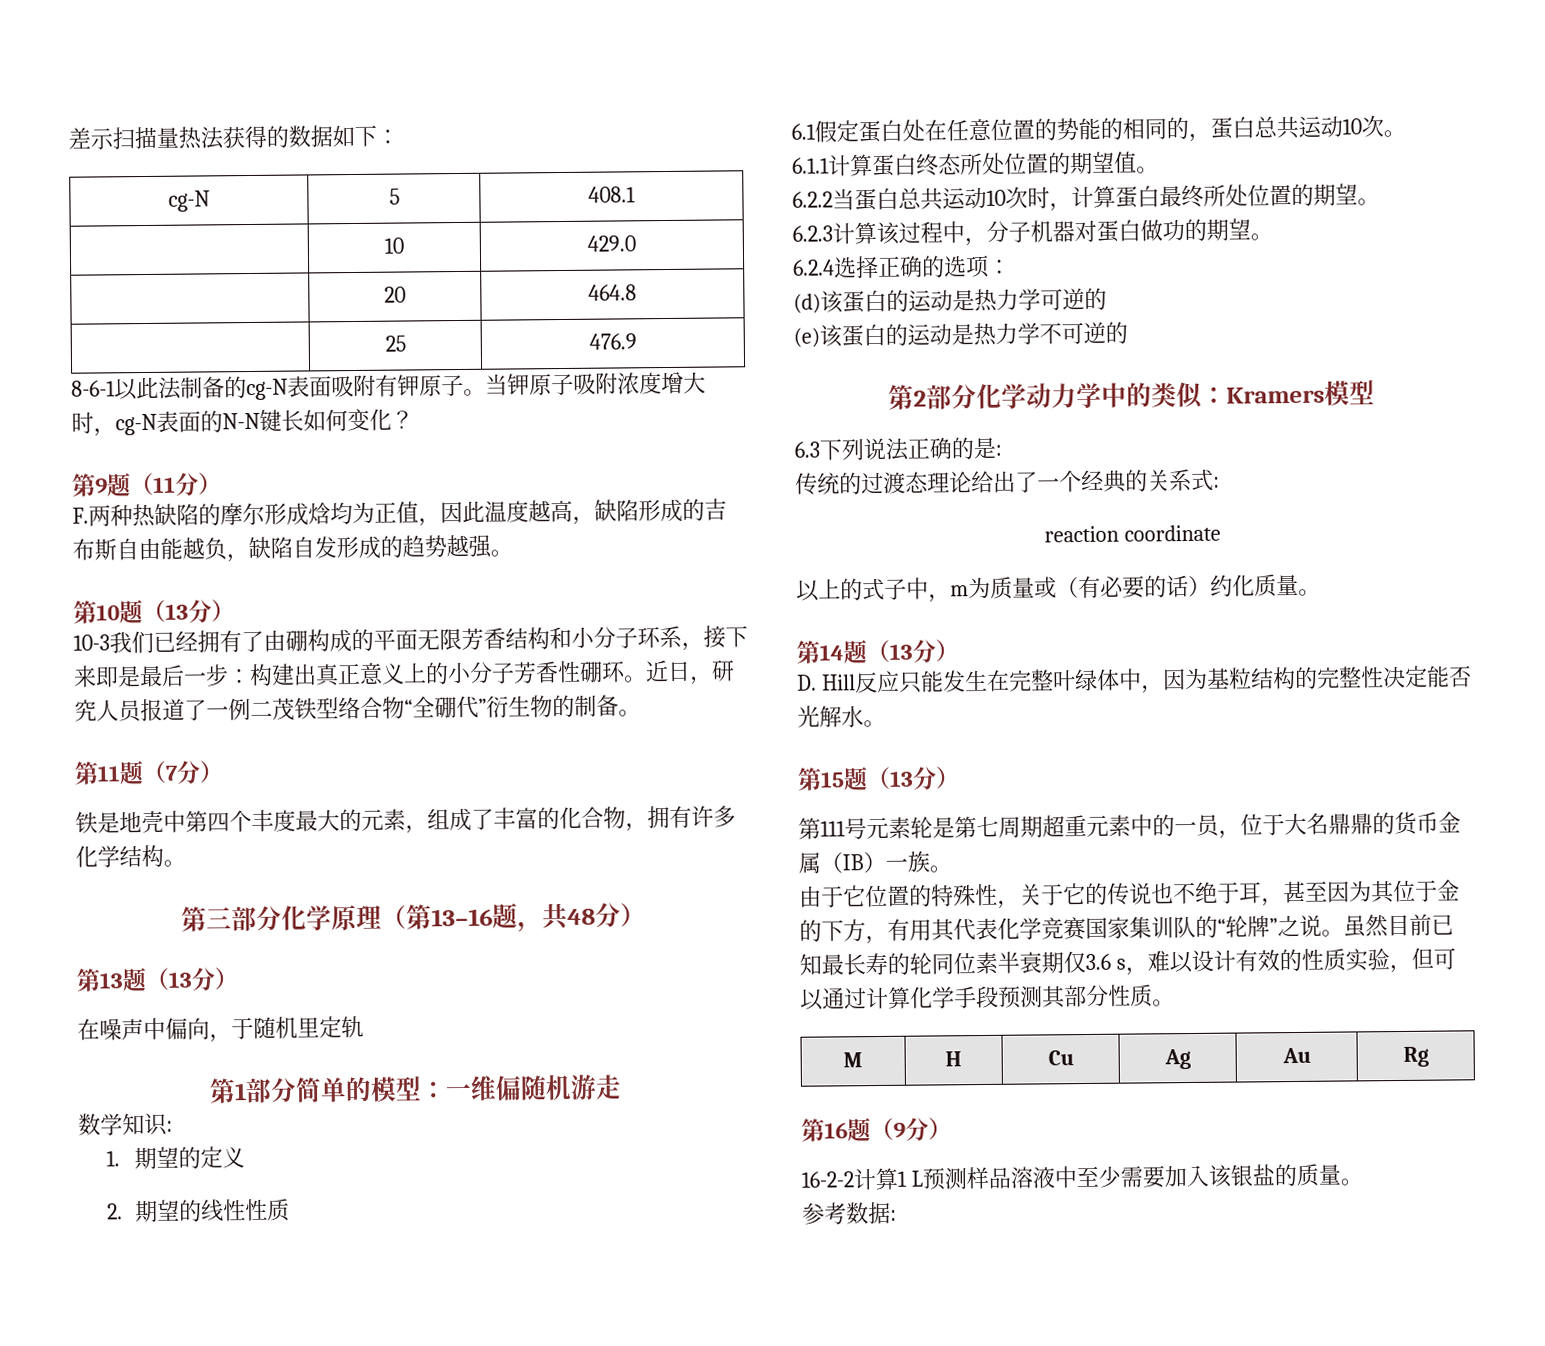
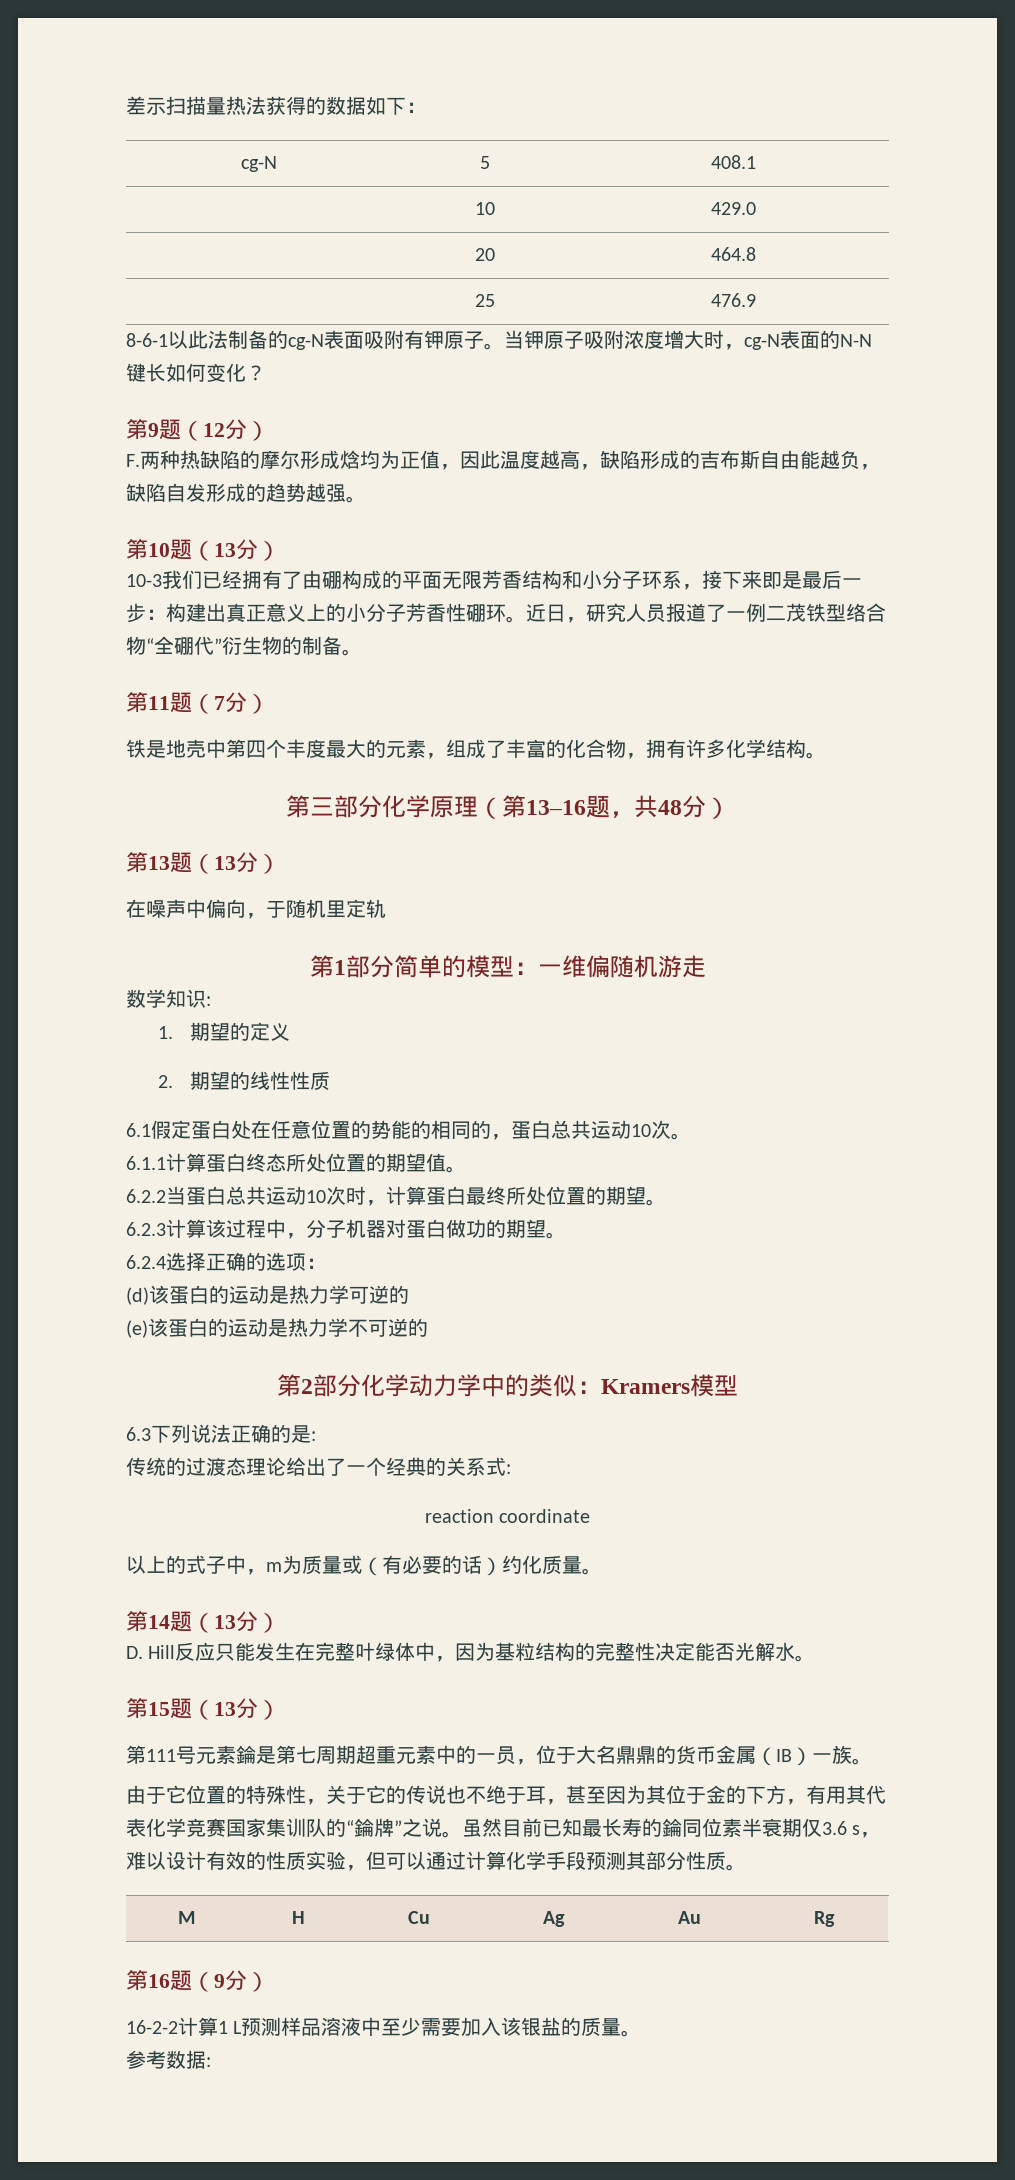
- 第9题（11分）
+ 第9题（12分）
- 第111号元素轮是第七周期超重元素中的一员，位于大名鼎鼎的货币金属（IB）一族。
+ 第111号元素錀是第七周期超重元素中的一员，位于大名鼎鼎的货币金属（IB）一族。
- 由于它位置的特殊性，关于它的传说也不绝于耳，甚至因为其位于金的下方，有用其代表化学竞赛国家集训队的“轮牌”之说。
+ 由于它位置的特殊性，关于它的传说也不绝于耳，甚至因为其位于金的下方，有用其代表化学竞赛国家集训队的“錀牌”之说。
- 虽然目前已知最长寿的轮同位素半衰期仅3.6 s，难以设计有效的性质实验，但可以通过计算化学手段预测其部分性质。
+ 虽然目前已知最长寿的錀同位素半衰期仅3.6 s，难以设计有效的性质实验，但可以通过计算化学手段预测其部分性质。

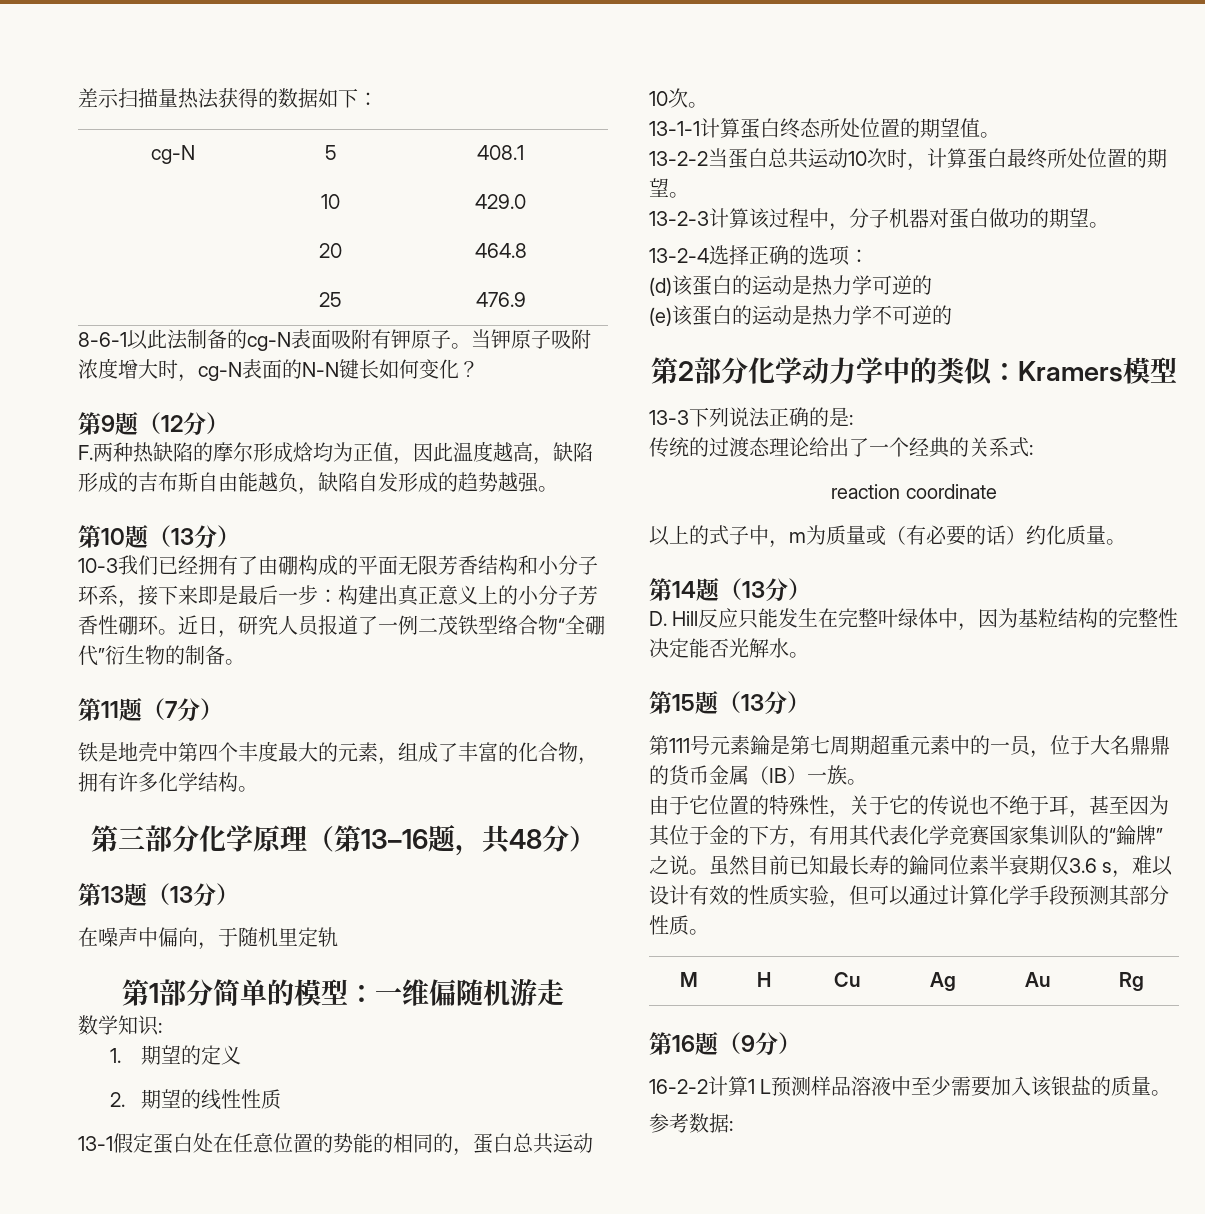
- 6.1假定蛋白处在任意位置的势能的相同的，蛋白总共运动10次。
+ 13-1假定蛋白处在任意位置的势能的相同的，蛋白总共运动10次。
- 6.1.1计算蛋白终态所处位置的期望值。
+ 13-1-1计算蛋白终态所处位置的期望值。
- 6.2.2当蛋白总共运动10次时，计算蛋白最终所处位置的期望。
+ 13-2-2当蛋白总共运动10次时，计算蛋白最终所处位置的期望。
- 6.2.3计算该过程中，分子机器对蛋白做功的期望。
+ 13-2-3计算该过程中，分子机器对蛋白做功的期望。
- 6.2.4选择正确的选项：
+ 13-2-4选择正确的选项：
- 6.3下列说法正确的是:
+ 13-3下列说法正确的是:

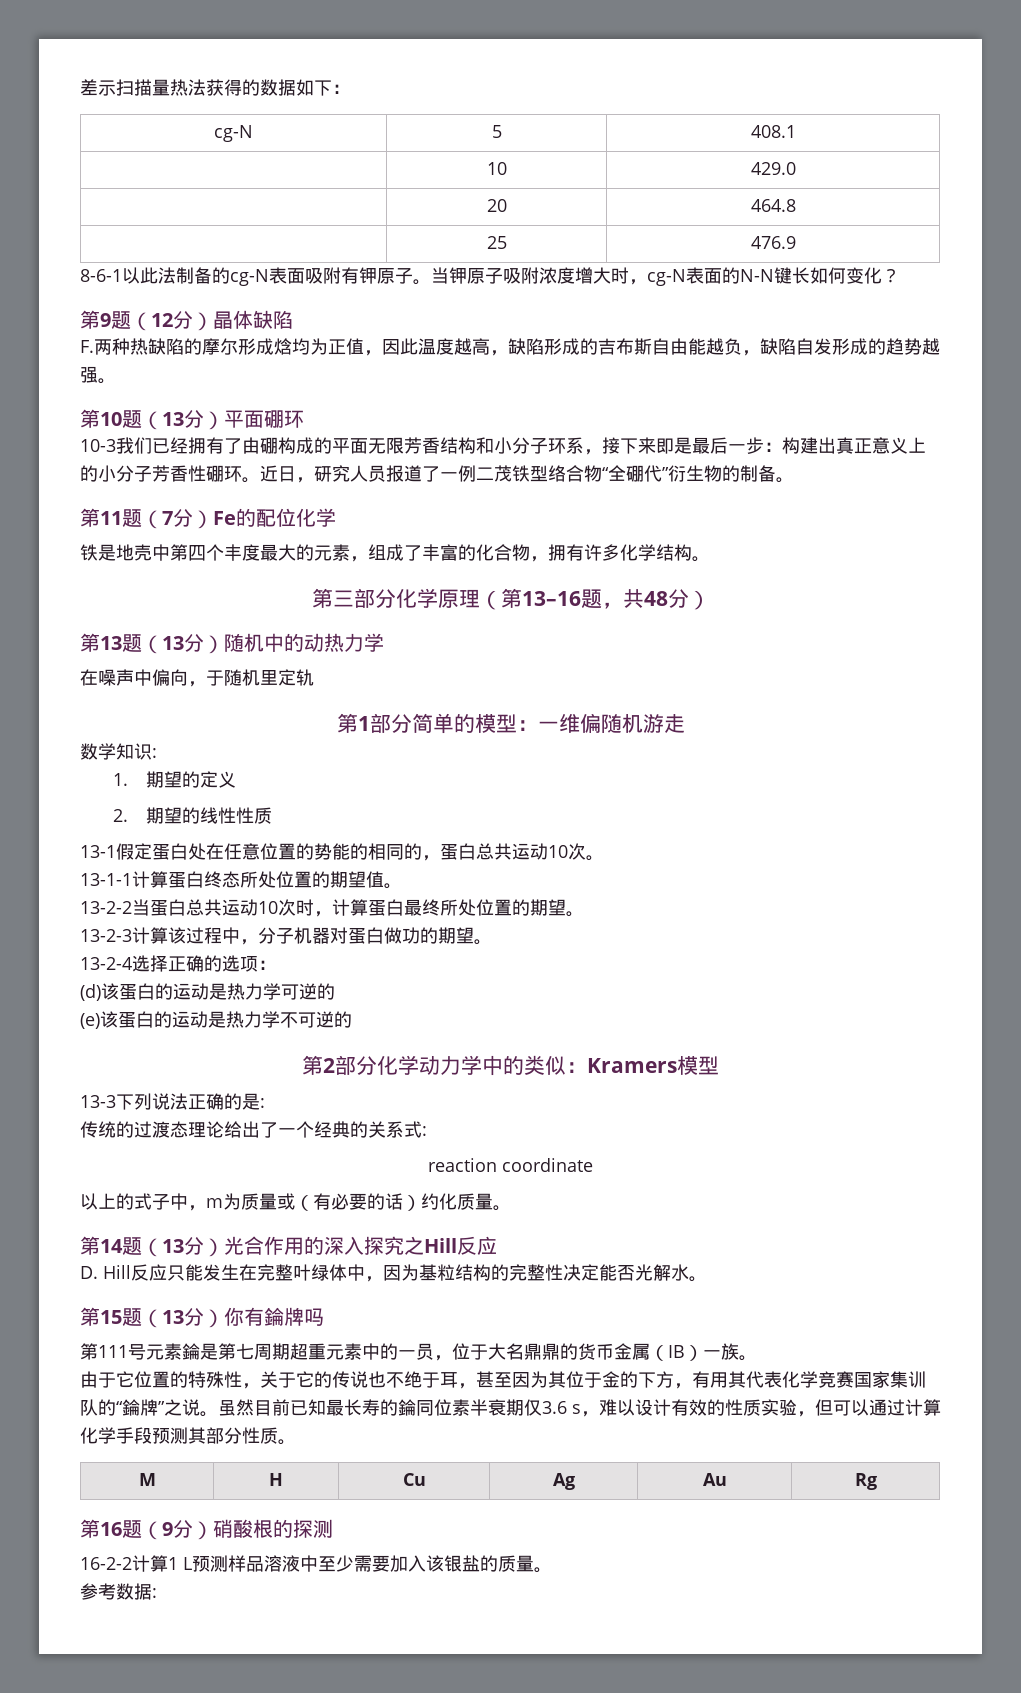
- 第9题（12分）
+ 第9题（12分）晶体缺陷
- 第10题（13分）
+ 第10题（13分）平面硼环
- 第11题（7分）
+ 第11题（7分）Fe的配位化学
- 第13题（13分）
+ 第13题（13分）随机中的动热力学
- 第14题（13分）
+ 第14题（13分）光合作用的深入探究之Hill反应
- 第15题（13分）
+ 第15题（13分）你有錀牌吗
- 第16题（9分）
+ 第16题（9分）硝酸根的探测

